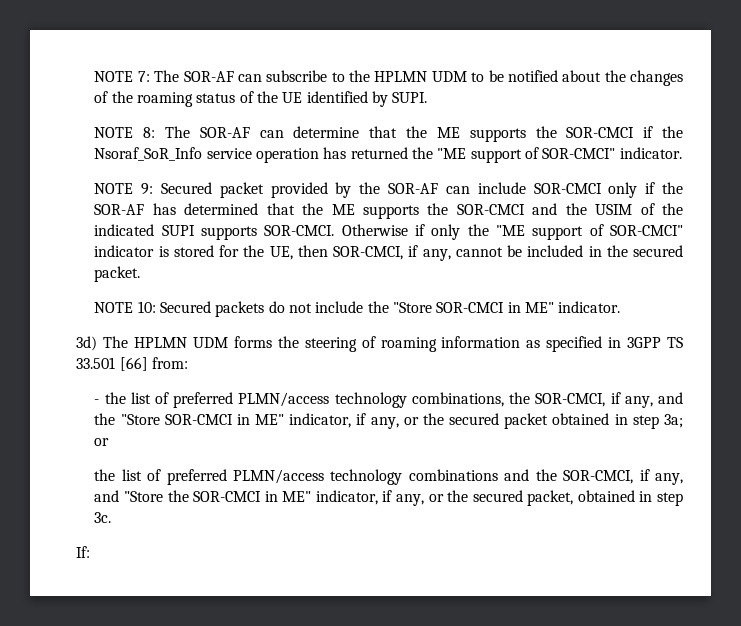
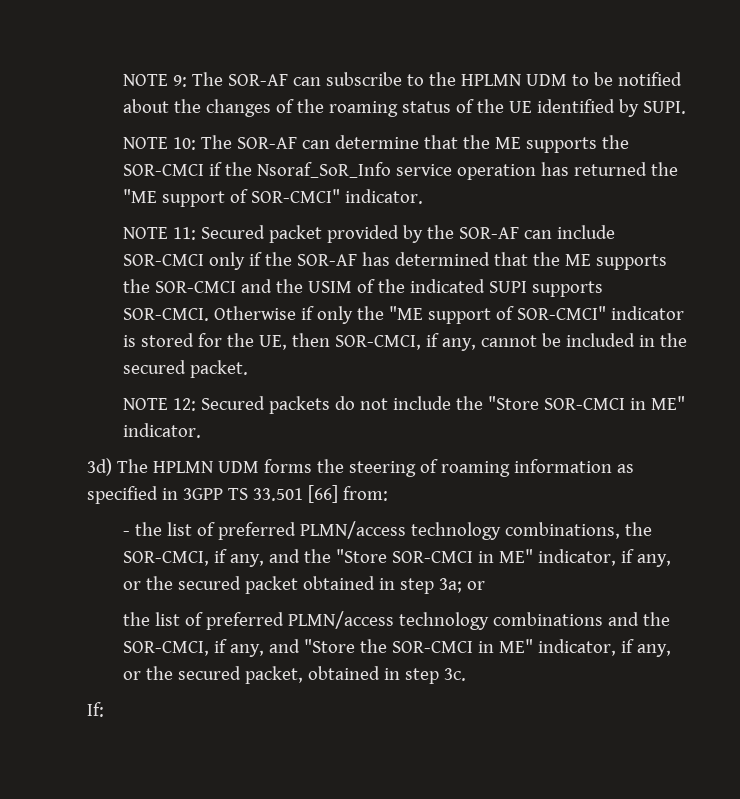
- NOTE 7: The SOR-AF can subscribe to the HPLMN UDM to be notified about the changes of the roaming status of the UE identified by SUPI.
+ NOTE 9: The SOR-AF can subscribe to the HPLMN UDM to be notified about the changes of the roaming status of the UE identified by SUPI.
- NOTE 8: The SOR-AF can determine that the ME supports the SOR-CMCI if the Nsoraf_SoR_Info service operation has returned the "ME support of SOR-CMCI" indicator.
+ NOTE 10: The SOR-AF can determine that the ME supports the SOR-CMCI if the Nsoraf_SoR_Info service operation has returned the "ME support of SOR-CMCI" indicator.
- NOTE 9: Secured packet provided by the SOR-AF can include SOR-CMCI only if the SOR-AF has determined that the ME supports the SOR-CMCI and the USIM of the indicated SUPI supports SOR-CMCI.
+ NOTE 11: Secured packet provided by the SOR-AF can include SOR-CMCI only if the SOR-AF has determined that the ME supports the SOR-CMCI and the USIM of the indicated SUPI supports SOR-CMCI.
- NOTE 10: Secured packets do not include the "Store SOR-CMCI in ME" indicator.
+ NOTE 12: Secured packets do not include the "Store SOR-CMCI in ME" indicator.

